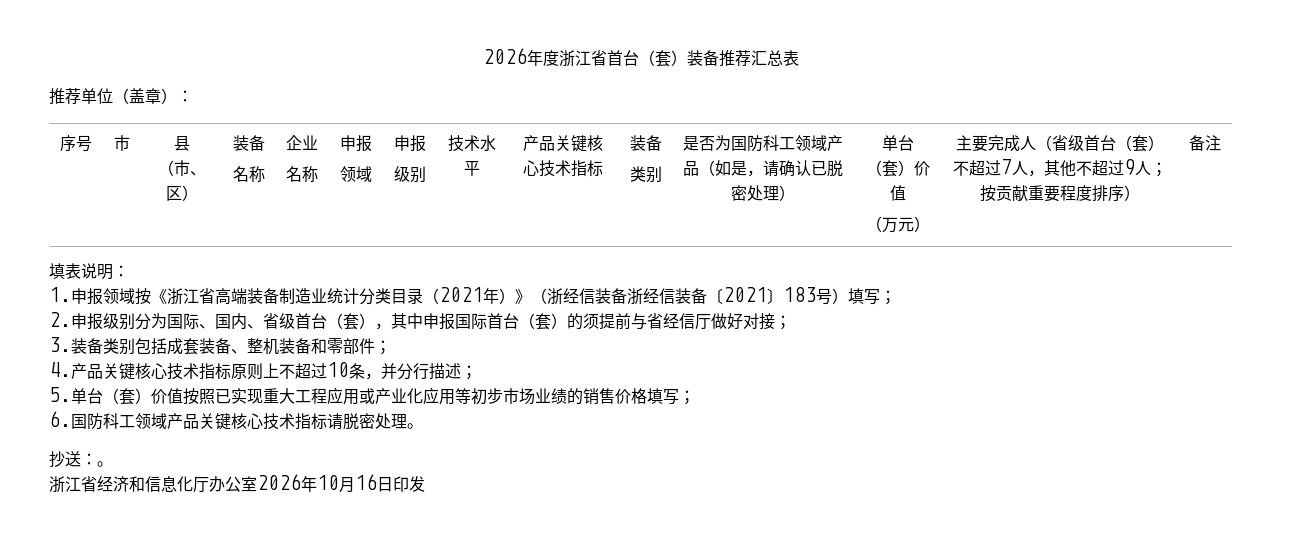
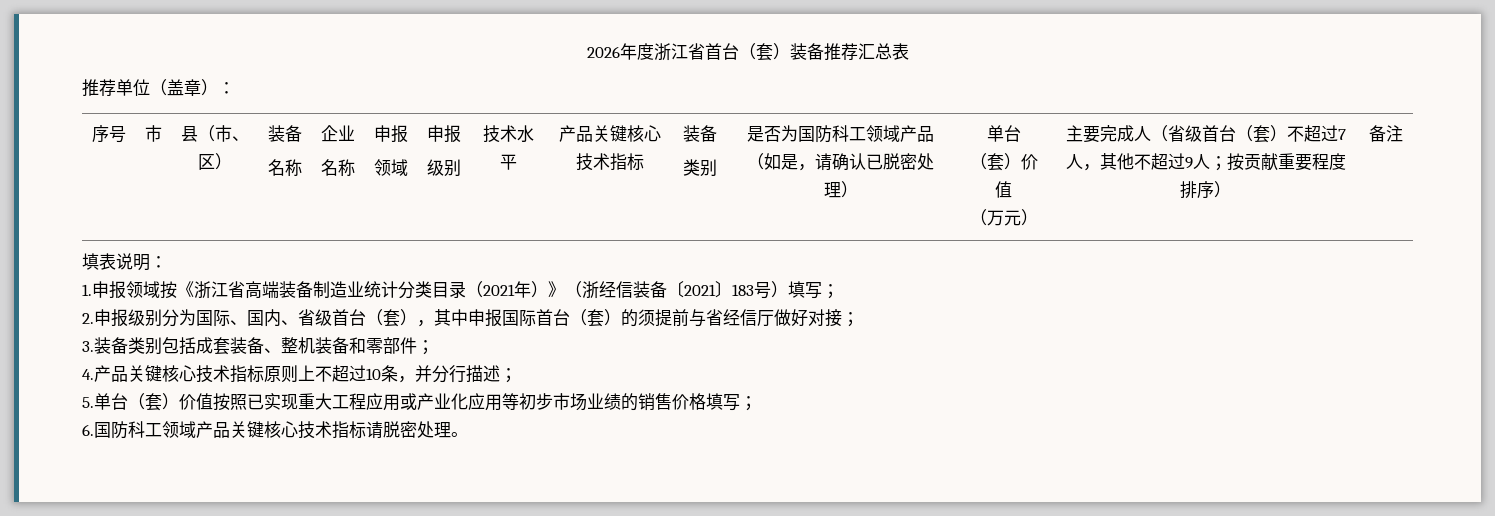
- 1.申报领域按《浙江省高端装备制造业统计分类目录（2021年）》（浙经信装备浙经信装备〔2021〕183号）填写；
+ 1.申报领域按《浙江省高端装备制造业统计分类目录（2021年）》（浙经信装备〔2021〕183号）填写；
- 抄送：。
- 浙江省经济和信息化厅办公室2026年10月16日印发

